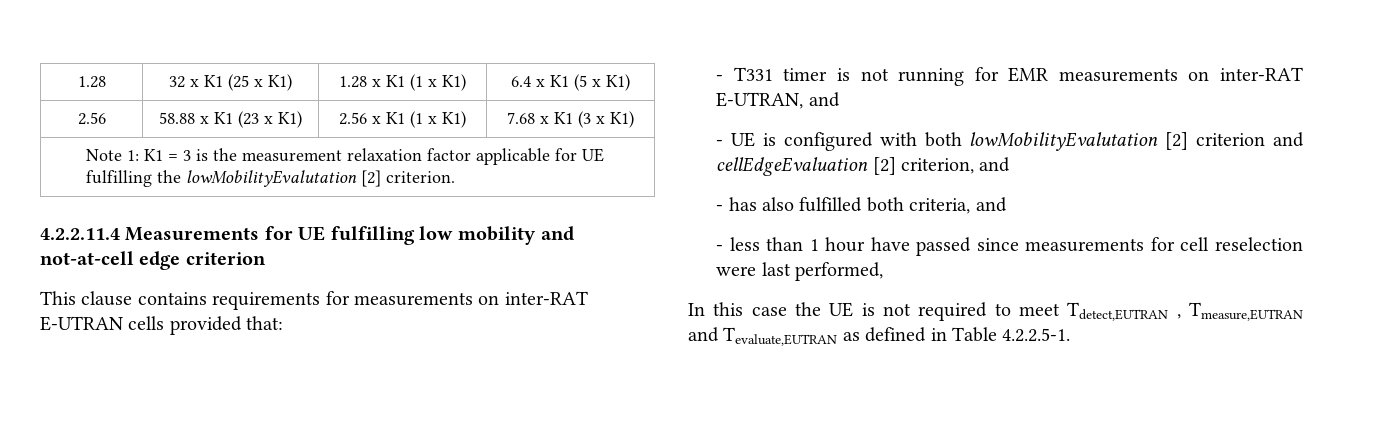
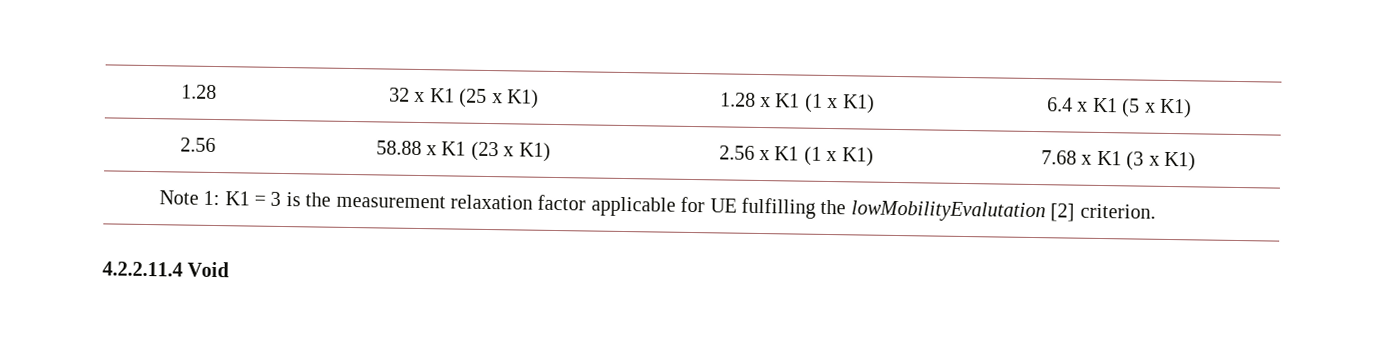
- 4.2.2.11.4 Measurements for UE fulfilling low mobility and not-at-cell edge criterion
- This clause contains requirements for measurements on inter-RAT E-UTRAN cells provided that:
- - T331 timer is not running for EMR measurements on inter-RAT E-UTRAN, and
- - UE is configured with both lowMobilityEvalutation [2] criterion and cellEdgeEvaluation [2] criterion, and
- - has also fulfilled both criteria, and
- - less than 1 hour have passed since measurements for cell reselection were last performed,
- In this case the UE is not required to meet Tdetect,EUTRAN , Tmeasure,EUTRAN and Tevaluate,EUTRAN as defined in Table 4.2.2.5-1.
+ 4.2.2.11.4 Void

